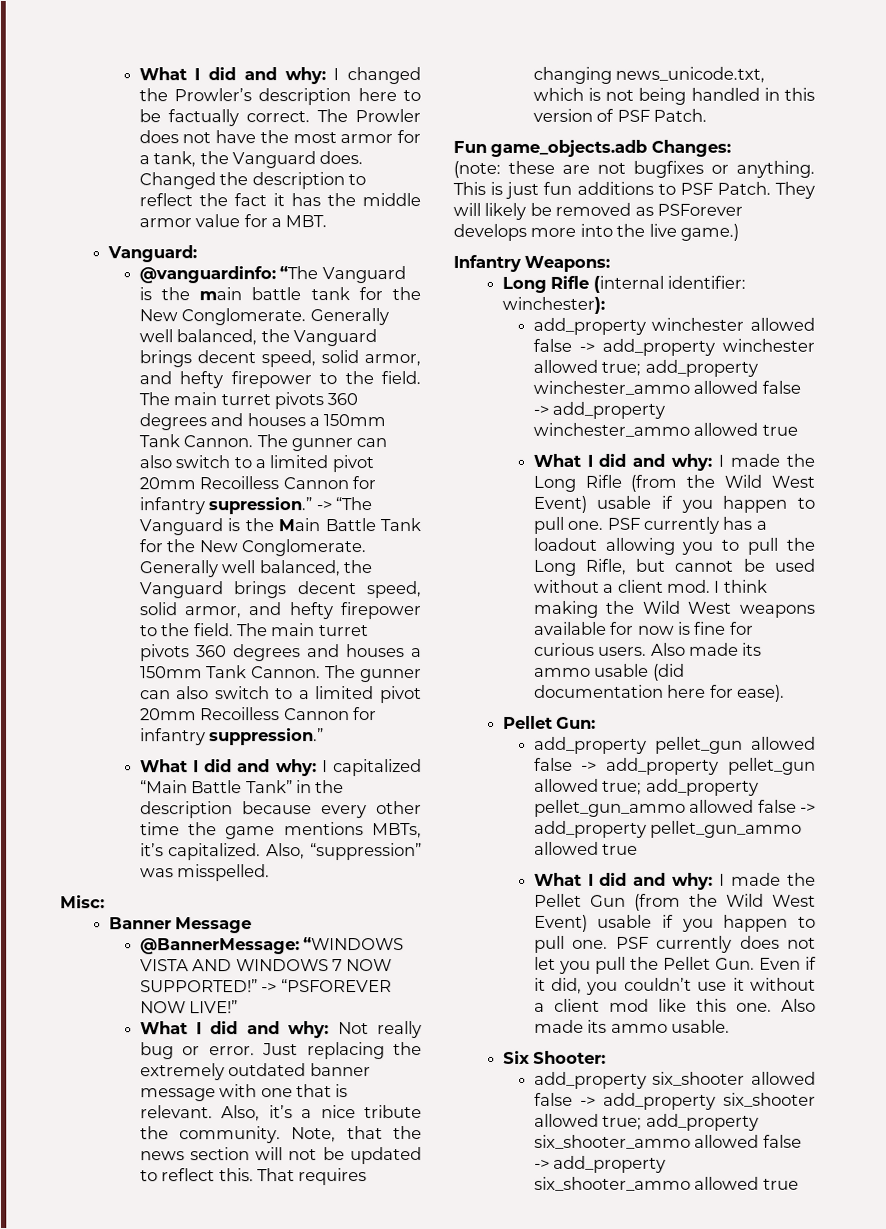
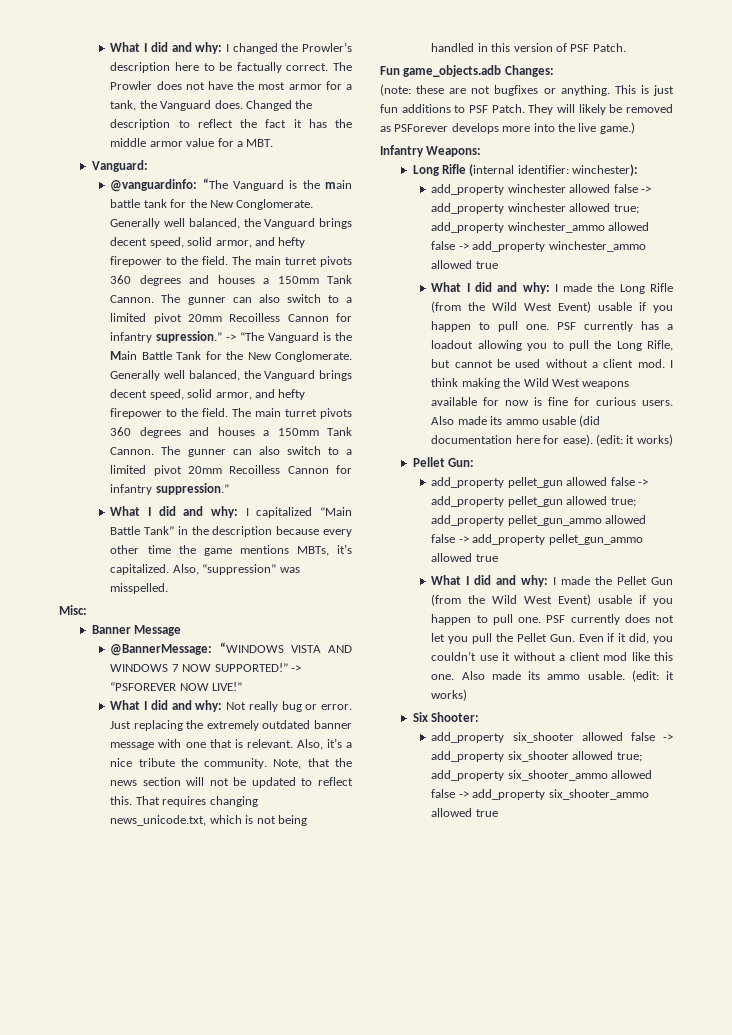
- Also made its ammo usable (did documentation here for ease).
+ Also made its ammo usable (did documentation here for ease). (edit: it works)
- Also made its ammo usable.
+ Also made its ammo usable. (edit: it works)

